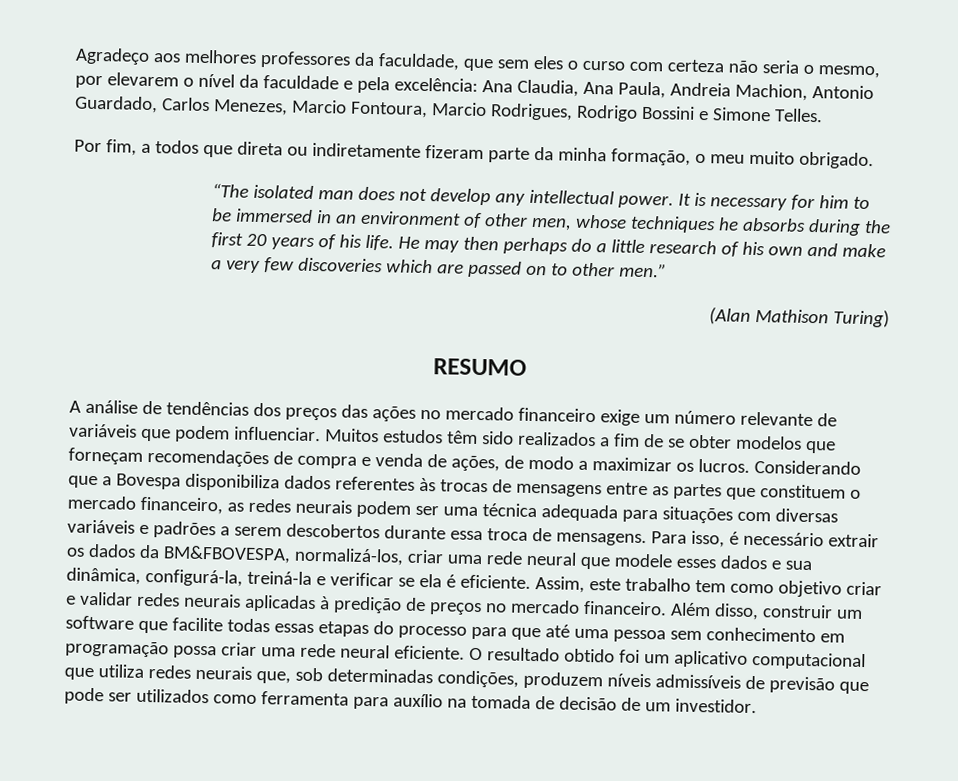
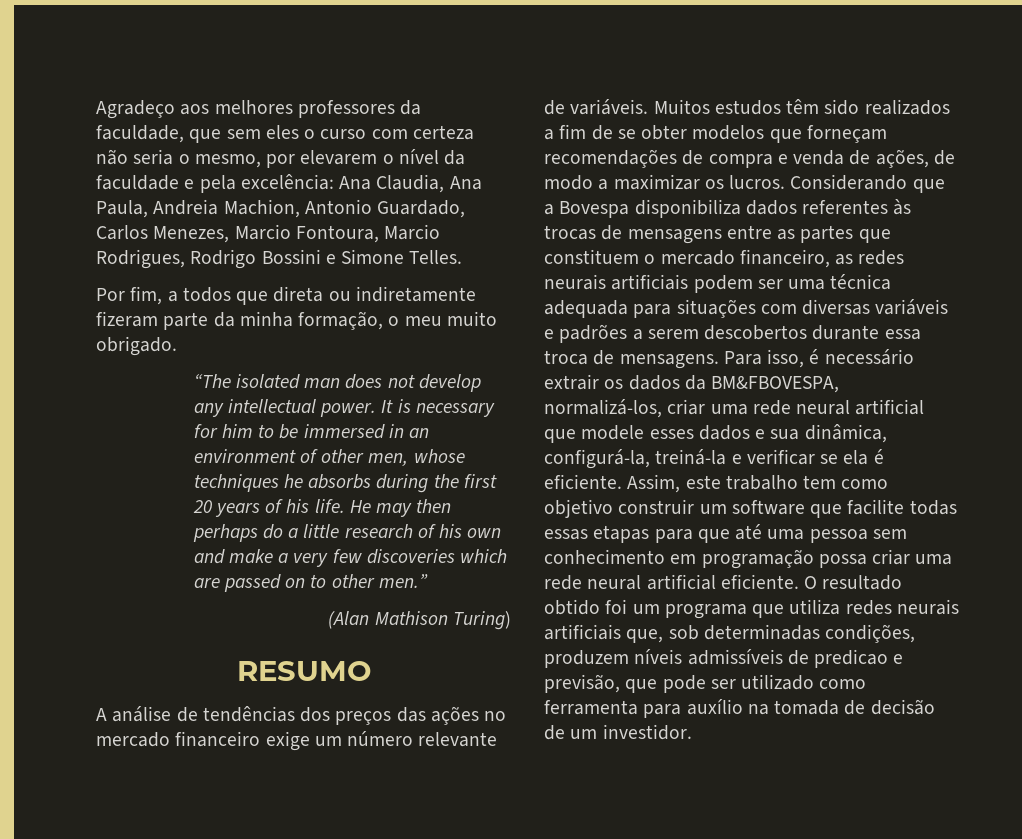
- A análise de tendências dos preços das ações no mercado financeiro exige um número relevante de variáveis que podem influenciar.
+ A análise de tendências dos preços das ações no mercado financeiro exige um número relevante de variáveis.
- Considerando que a Bovespa disponibiliza dados referentes às trocas de mensagens entre as partes que constituem o mercado financeiro, as redes neurais podem ser uma técnica adequada para situações com diversas variáveis e padrões a serem descobertos durante essa troca de mensagens.
+ Considerando que a Bovespa disponibiliza dados referentes às trocas de mensagens entre as partes que constituem o mercado financeiro, as redes neurais artificiais podem ser uma técnica adequada para situações com diversas variáveis e padrões a serem descobertos durante essa troca de mensagens.
- Para isso, é necessário extrair os dados da BM&FBOVESPA, normalizá-los, criar uma rede neural que modele esses dados e sua dinâmica, configurá-la, treiná-la e verificar se ela é eficiente.
+ Para isso, é necessário extrair os dados da BM&FBOVESPA, normalizá-los, criar uma rede neural artificial que modele esses dados e sua dinâmica, configurá-la, treiná-la e verificar se ela é eficiente.
- Assim, este trabalho tem como objetivo criar e validar redes neurais aplicadas à predição de preços no mercado financeiro. Além disso, construir um software que facilite todas essas etapas do processo para que até uma pessoa sem conhecimento em programação possa criar uma rede neural eficiente.
+ Assim, este trabalho tem como objetivo construir um software que facilite todas essas etapas para que até uma pessoa sem conhecimento em programação possa criar uma rede neural artificial eficiente.
- O resultado obtido foi um aplicativo computacional que utiliza redes neurais que, sob determinadas condições, produzem níveis admissíveis de previsão que pode ser utilizados como ferramenta para auxílio na tomada de decisão de um investidor.
+ O resultado obtido foi um programa que utiliza redes neurais artificiais que, sob determinadas condições, produzem níveis admissíveis de predicao e previsão, que pode ser utilizado como ferramenta para auxílio na tomada de decisão de um investidor.

